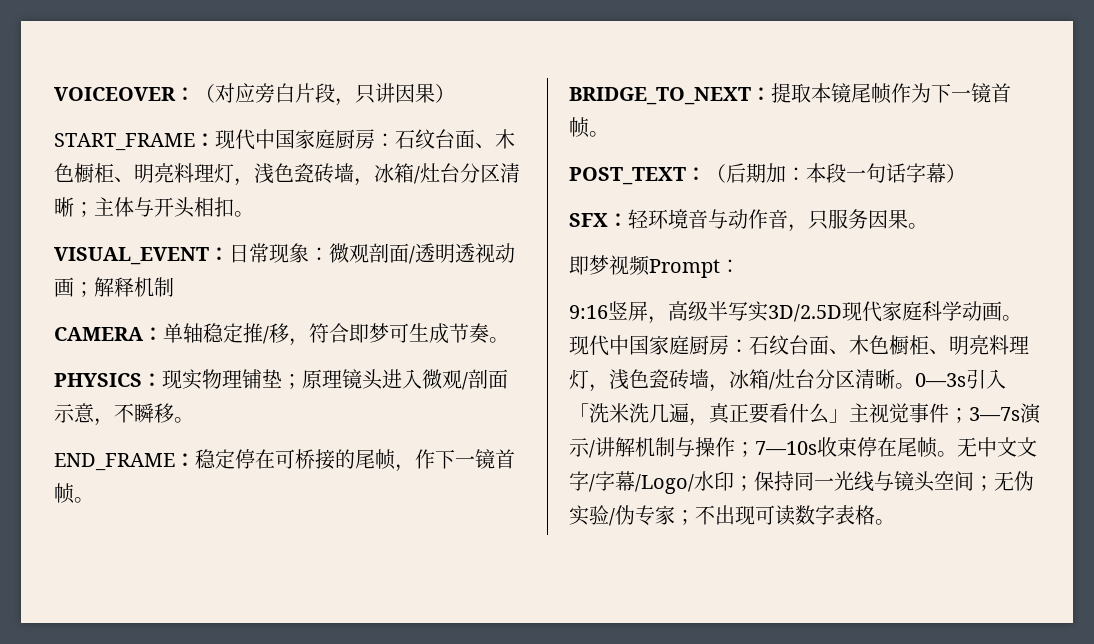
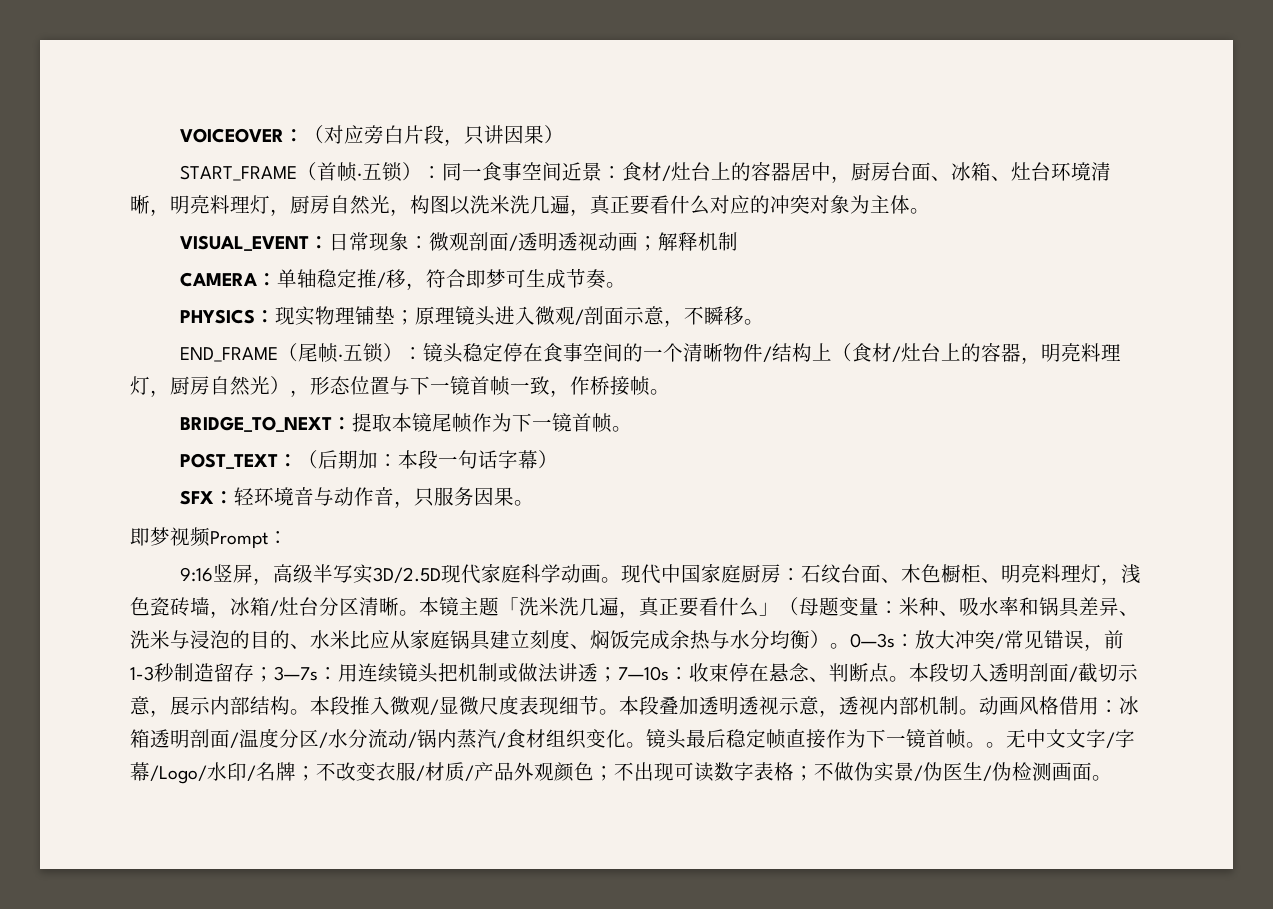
- START_FRAME：现代中国家庭厨房：石纹台面、木色橱柜、明亮料理灯，浅色瓷砖墙，冰箱/灶台分区清晰；主体与开头相扣。
+ START_FRAME（首帧·五锁）：同一食事空间近景：食材/灶台上的容器居中，厨房台面、冰箱、灶台环境清晰，明亮料理灯，厨房自然光，构图以洗米洗几遍，真正要看什么对应的冲突对象为主体。
- END_FRAME：稳定停在可桥接的尾帧，作下一镜首帧。
+ END_FRAME（尾帧·五锁）：镜头稳定停在食事空间的一个清晰物件/结构上（食材/灶台上的容器，明亮料理灯，厨房自然光），形态位置与下一镜首帧一致，作桥接帧。
- 0—3s引入「洗米洗几遍，真正要看什么」主视觉事件；3—7s演示/讲解机制与操作；7—10s收束停在尾帧。
+ 本镜主题「洗米洗几遍，真正要看什么」（母题变量：米种、吸水率和锅具差异、洗米与浸泡的目的、水米比应从家庭锅具建立刻度、焖饭完成余热与水分均衡）。0—3s：放大冲突/常见错误，前1-3秒制造留存；3—7s：用连续镜头把机制或做法讲透；7—10s：收束停在悬念、判断点。本段切入透明剖面/截切示意，展示内部结构。本段推入微观/显微尺度表现细节。本段叠加透明透视示意，透视内部机制。动画风格借用：冰箱透明剖面/温度分区/水分流动/锅内蒸汽/食材组织变化。镜头最后稳定帧直接作为下一镜首帧。。
- 无中文文字/字幕/Logo/水印；保持同一光线与镜头空间；无伪实验/伪专家；不出现可读数字表格。
+ 无中文文字/字幕/Logo/水印/名牌；不改变衣服/材质/产品外观颜色；不出现可读数字表格；不做伪实景/伪医生/伪检测画面。

